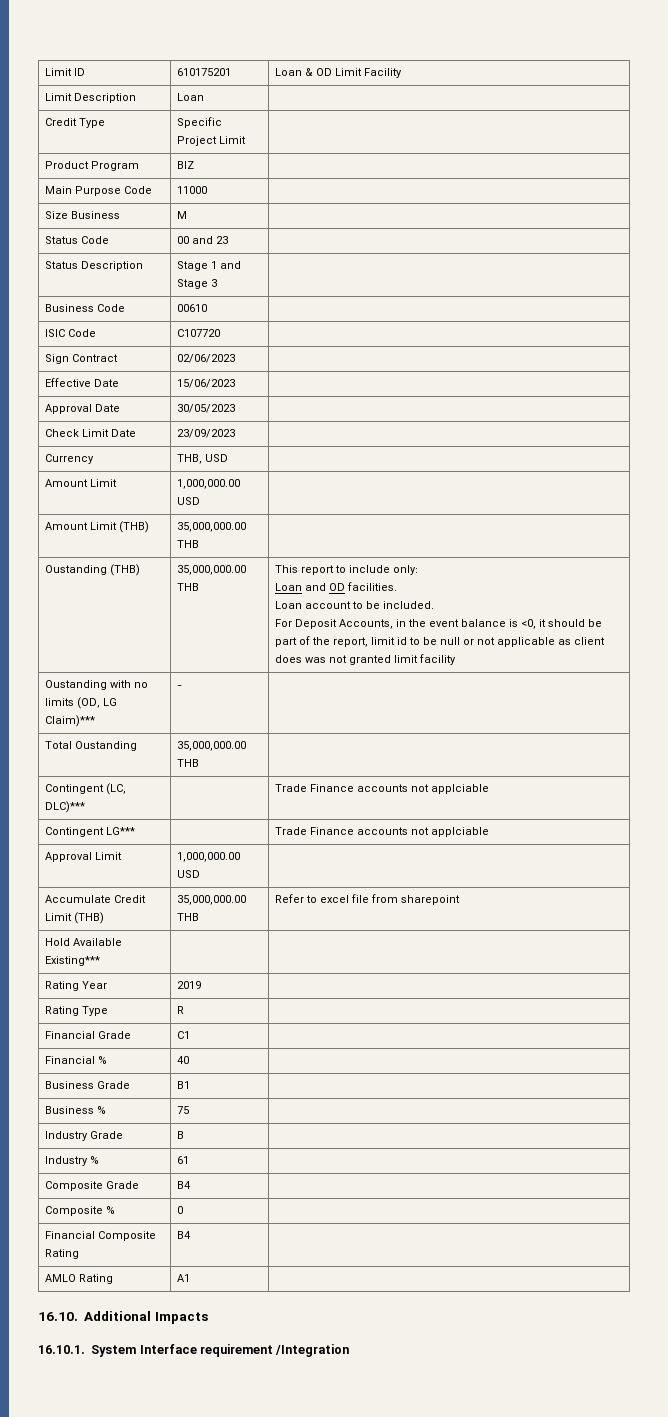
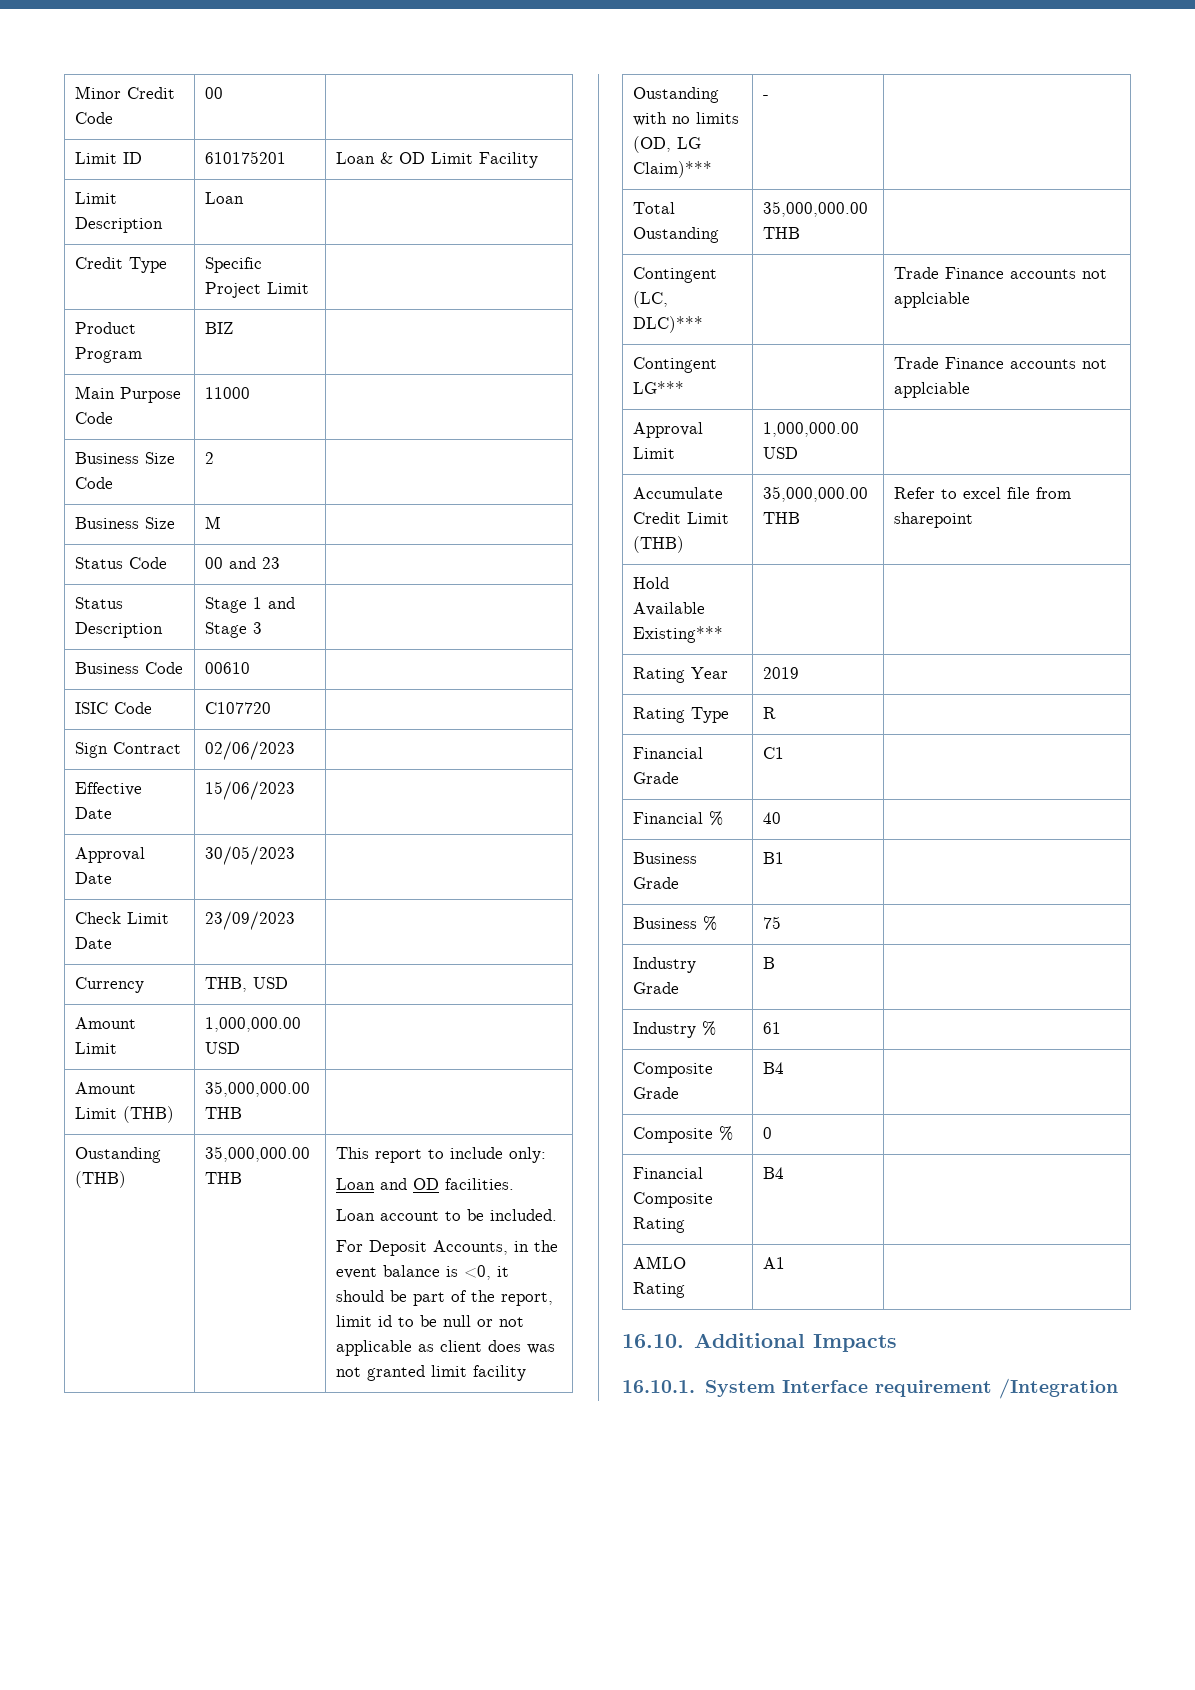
+ Minor Credit Code | 00 |
- Size Business | M |
+ Business Size Code | 2 |
+ Business Size | M |

